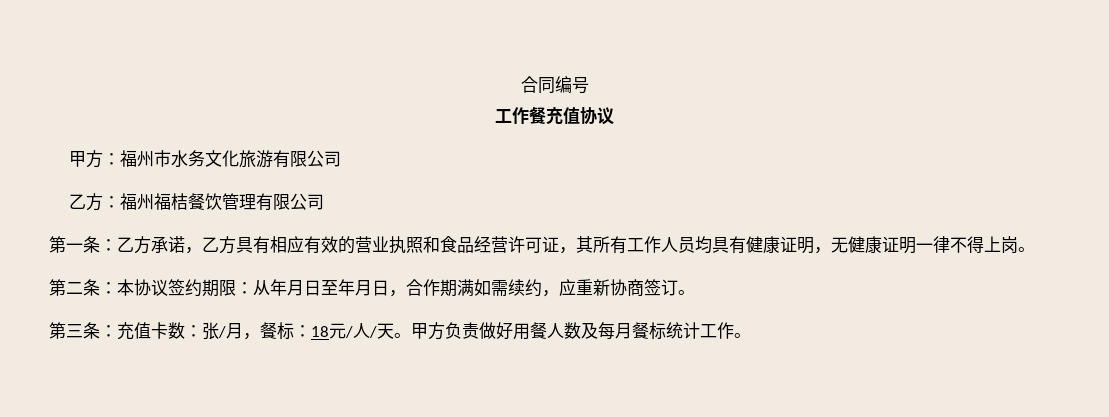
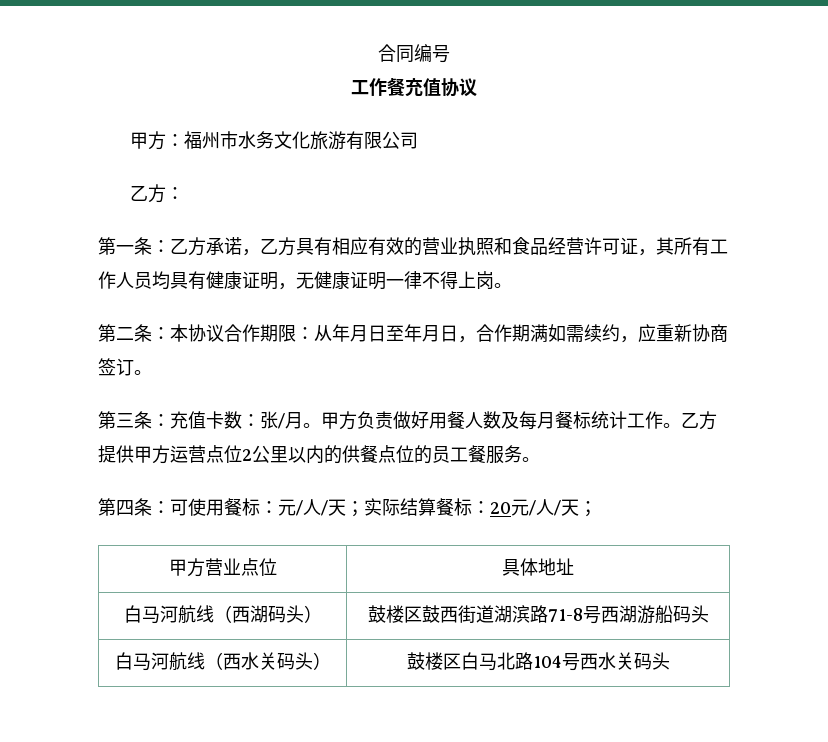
- 乙方：福州福桔餐饮管理有限公司
+ 乙方：
- 第二条：本协议签约期限：从年月日至年月日，合作期满如需续约，应重新协商签订。
+ 第二条：本协议合作期限：从年月日至年月日，合作期满如需续约，应重新协商签订。
- 第三条：充值卡数：张/月，餐标：18元/人/天。
+ 第三条：充值卡数：张/月。
+ 乙方提供甲方运营点位2公里以内的供餐点位的员工餐服务。
+ 第四条：可使用餐标：元/人/天；实际结算餐标：20元/人/天；
+ 甲方营业点位 | 具体地址
+ 白马河航线（西湖码头） | 鼓楼区鼓西街道湖滨路71-8号西湖游船码头
+ 白马河航线（西水关码头） | 鼓楼区白马北路104号西水关码头

